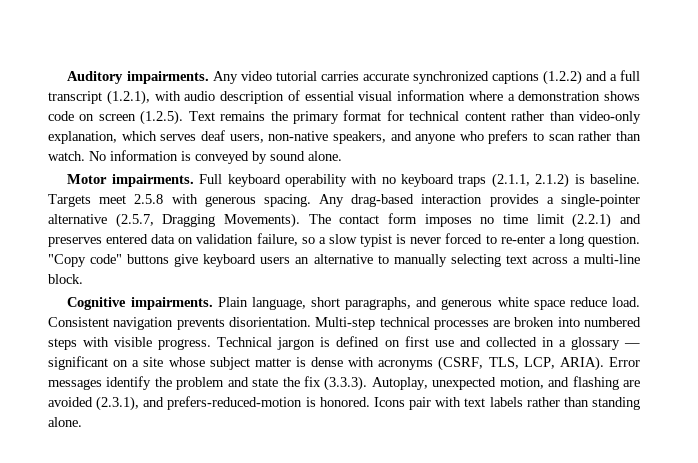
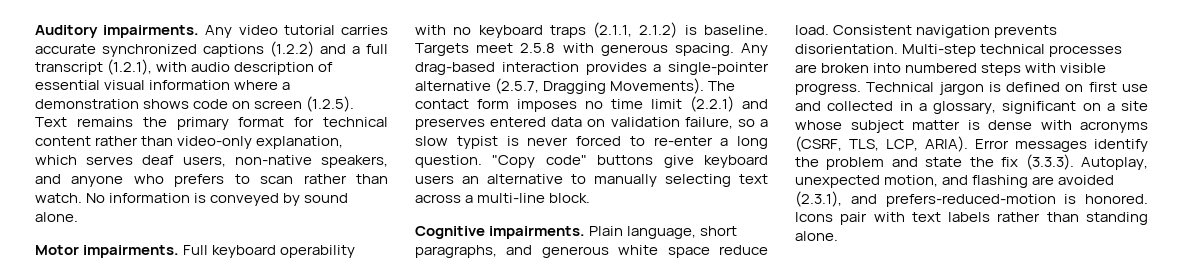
- Technical jargon is defined on first use and collected in a glossary — significant on a site whose subject matter is dense with acronyms (CSRF, TLS, LCP, ARIA).
+ Technical jargon is defined on first use and collected in a glossary, significant on a site whose subject matter is dense with acronyms (CSRF, TLS, LCP, ARIA).

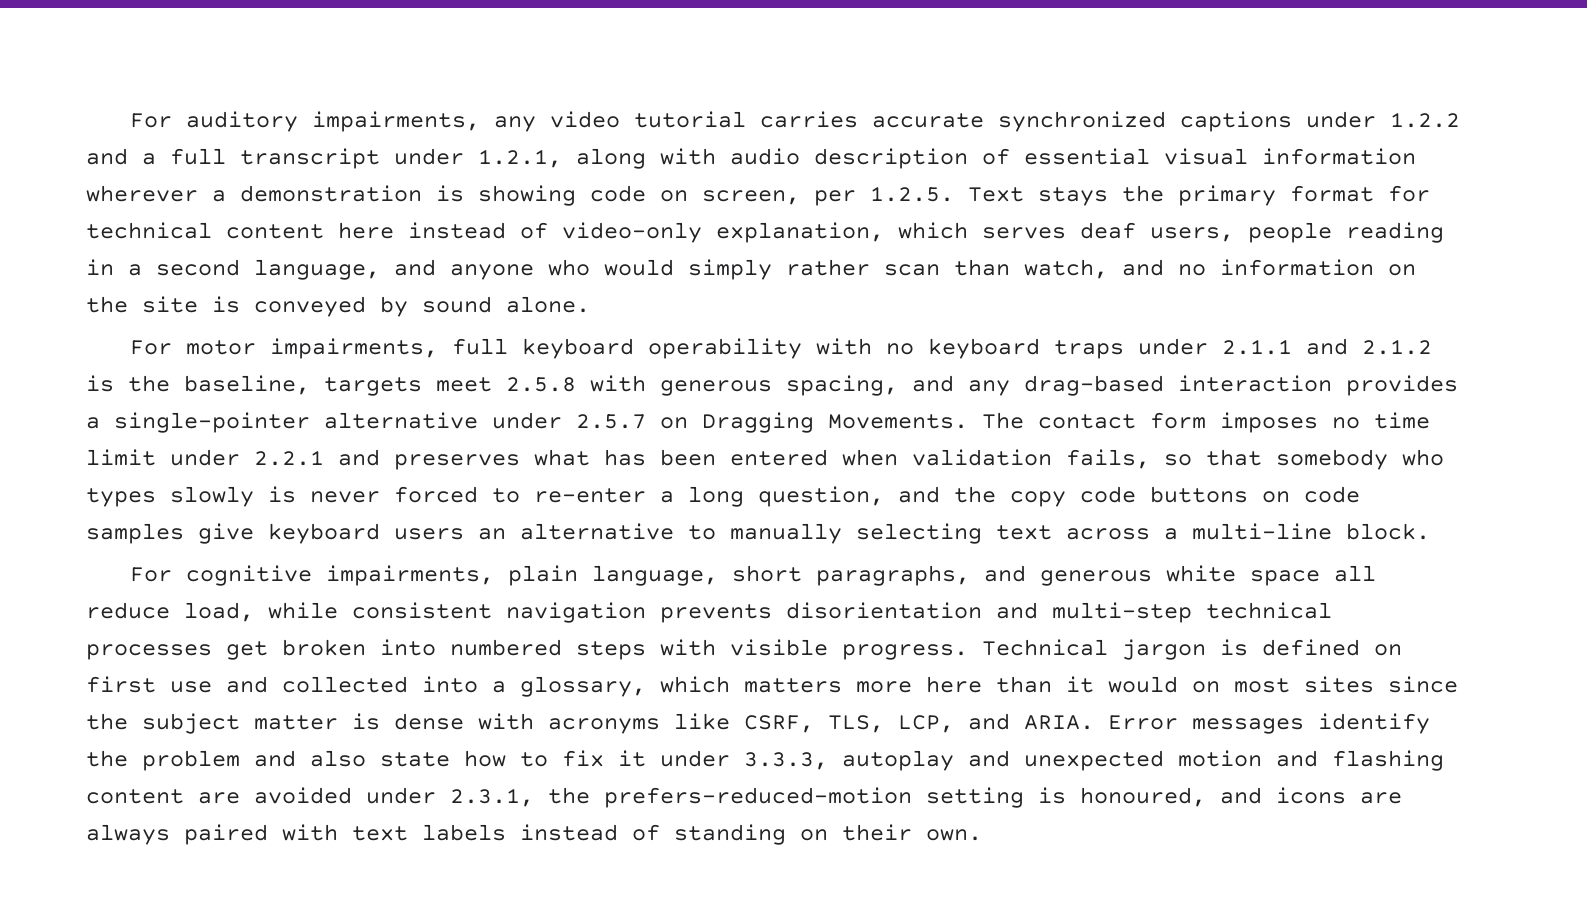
- Auditory impairments. Any video tutorial carries accurate synchronized captions (1.2.2) and a full transcript (1.2.1), with audio description of essential visual information where a demonstration shows code on screen (1.2.5). Text remains the primary format for technical content rather than video-only explanation, which serves deaf users, non-native speakers, and anyone who prefers to scan rather than watch. No information is conveyed by sound alone.
+ For auditory impairments, any video tutorial carries accurate synchronized captions under 1.2.2 and a full transcript under 1.2.1, along with audio description of essential visual information wherever a demonstration is showing code on screen, per 1.2.5. Text stays the primary format for technical content here instead of video-only explanation, which serves deaf users, people reading in a second language, and anyone who would simply rather scan than watch, and no information on the site is conveyed by sound alone.
- Motor impairments. Full keyboard operability with no keyboard traps (2.1.1, 2.1.2) is baseline. Targets meet 2.5.8 with generous spacing. Any drag-based interaction provides a single-pointer alternative (2.5.7, Dragging Movements).
+ For motor impairments, full keyboard operability with no keyboard traps under 2.1.1 and 2.1.2 is the baseline, targets meet 2.5.8 with generous spacing, and any drag-based interaction provides a single-pointer alternative under 2.5.7 on Dragging Movements.
- The contact form imposes no time limit (2.2.1) and preserves entered data on validation failure, so a slow typist is never forced to re-enter a long question. "Copy code" buttons give keyboard users an alternative to manually selecting text across a multi-line block.
+ The contact form imposes no time limit under 2.2.1 and preserves what has been entered when validation fails, so that somebody who types slowly is never forced to re-enter a long question, and the copy code buttons on code samples give keyboard users an alternative to manually selecting text across a multi-line block.
- Cognitive impairments. Plain language, short paragraphs, and generous white space reduce load. Consistent navigation prevents disorientation. Multi-step technical processes are broken into numbered steps with visible progress.
+ For cognitive impairments, plain language, short paragraphs, and generous white space all reduce load, while consistent navigation prevents disorientation and multi-step technical processes get broken into numbered steps with visible progress.
- Technical jargon is defined on first use and collected in a glossary, significant on a site whose subject matter is dense with acronyms (CSRF, TLS, LCP, ARIA).
+ Technical jargon is defined on first use and collected into a glossary, which matters more here than it would on most sites since the subject matter is dense with acronyms like CSRF, TLS, LCP, and ARIA.
- Error messages identify the problem and state the fix (3.3.3). Autoplay, unexpected motion, and flashing are avoided (2.3.1), and prefers-reduced-motion is honored. Icons pair with text labels rather than standing alone.
+ Error messages identify the problem and also state how to fix it under 3.3.3, autoplay and unexpected motion and flashing content are avoided under 2.3.1, the prefers-reduced-motion setting is honoured, and icons are always paired with text labels instead of standing on their own.

